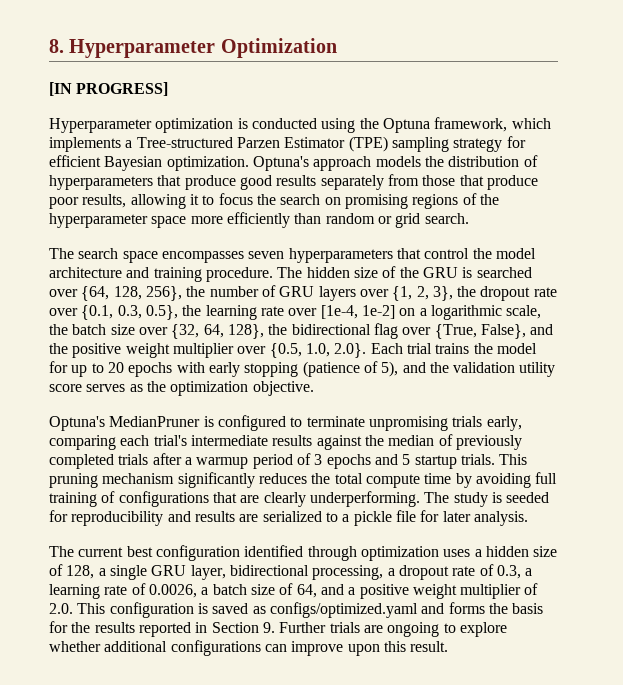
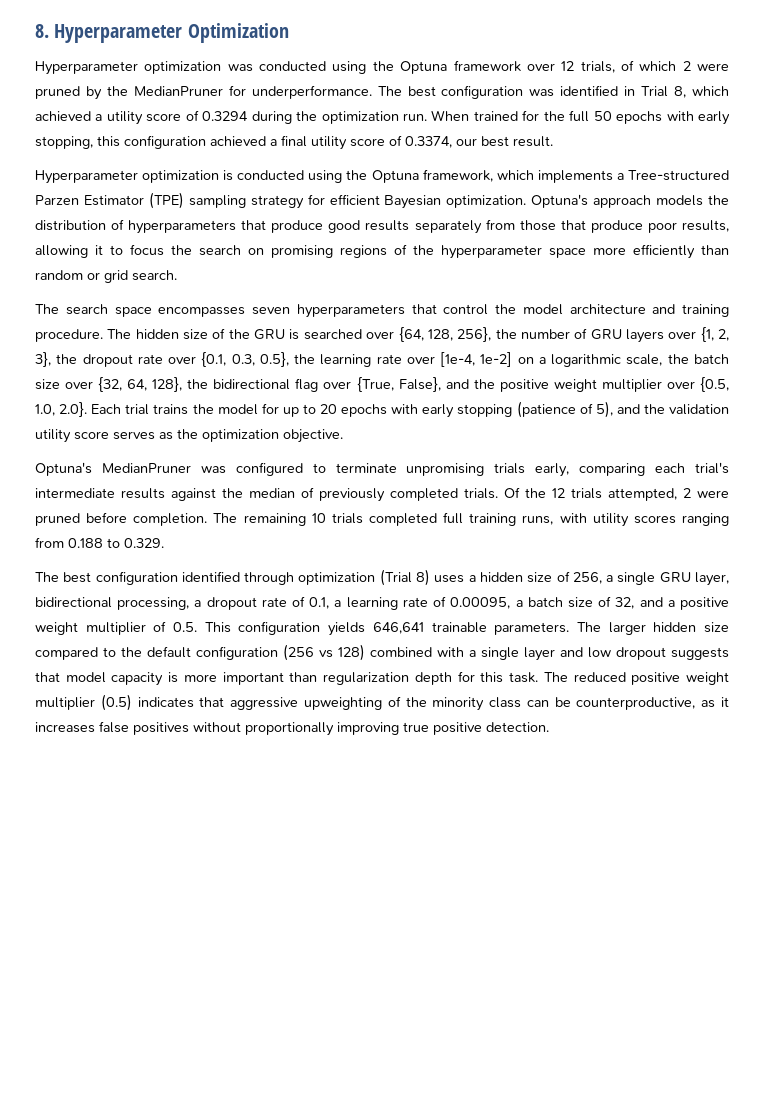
- [IN PROGRESS]
+ Hyperparameter optimization was conducted using the Optuna framework over 12 trials, of which 2 were pruned by the MedianPruner for underperformance. The best configuration was identified in Trial 8, which achieved a utility score of 0.3294 during the optimization run. When trained for the full 50 epochs with early stopping, this configuration achieved a final utility score of 0.3374, our best result.
- Optuna's MedianPruner is configured to terminate unpromising trials early, comparing each trial's intermediate results against the median of previously completed trials after a warmup period of 3 epochs and 5 startup trials. This pruning mechanism significantly reduces the total compute time by avoiding full training of configurations that are clearly underperforming. The study is seeded for reproducibility and results are serialized to a pickle file for later analysis.
- The current best configuration identified through optimization uses a hidden size of 128, a single GRU layer, bidirectional processing, a dropout rate of 0.3, a learning rate of 0.0026, a batch size of 64, and a positive weight multiplier of 2.0. This configuration is saved as configs/optimized.yaml and forms the basis for the results reported in Section 9. Further trials are ongoing to explore whether additional configurations can improve upon this result.
+ Optuna's MedianPruner was configured to terminate unpromising trials early, comparing each trial's intermediate results against the median of previously completed trials. Of the 12 trials attempted, 2 were pruned before completion. The remaining 10 trials completed full training runs, with utility scores ranging from 0.188 to 0.329.
+ The best configuration identified through optimization (Trial 8) uses a hidden size of 256, a single GRU layer, bidirectional processing, a dropout rate of 0.1, a learning rate of 0.00095, a batch size of 32, and a positive weight multiplier of 0.5. This configuration yields 646,641 trainable parameters. The larger hidden size compared to the default configuration (256 vs 128) combined with a single layer and low dropout suggests that model capacity is more important than regularization depth for this task. The reduced positive weight multiplier (0.5) indicates that aggressive upweighting of the minority class can be counterproductive, as it increases false positives without proportionally improving true positive detection.

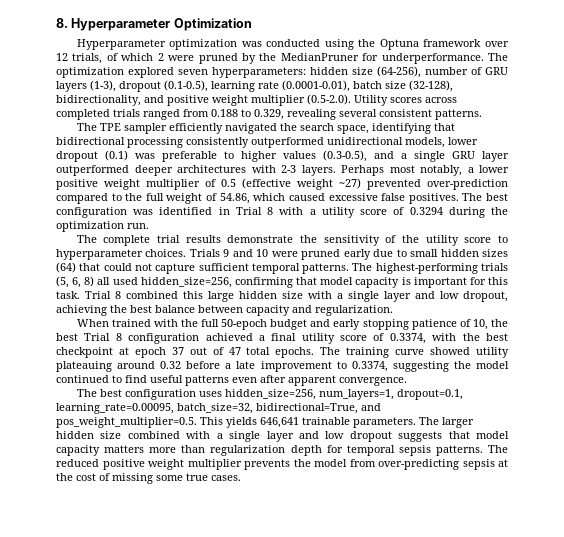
- The best configuration was identified in Trial 8, which achieved a utility score of 0.3294 during the optimization run. When trained for the full 50 epochs with early stopping, this configuration achieved a final utility score of 0.3374, our best result.
- Hyperparameter optimization is conducted using the Optuna framework, which implements a Tree-structured Parzen Estimator (TPE) sampling strategy for efficient Bayesian optimization. Optuna's approach models the distribution of hyperparameters that produce good results separately from those that produce poor results, allowing it to focus the search on promising regions of the hyperparameter space more efficiently than random or grid search.
- The search space encompasses seven hyperparameters that control the model architecture and training procedure. The hidden size of the GRU is searched over {64, 128, 256}, the number of GRU layers over {1, 2, 3}, the dropout rate over {0.1, 0.3, 0.5}, the learning rate over [1e-4, 1e-2] on a logarithmic scale, the batch size over {32, 64, 128}, the bidirectional flag over {True, False}, and the positive weight multiplier over {0.5, 1.0, 2.0}. Each trial trains the model for up to 20 epochs with early stopping (patience of 5), and the validation utility score serves as the optimization objective.
- Optuna's MedianPruner was configured to terminate unpromising trials early, comparing each trial's intermediate results against the median of previously completed trials. Of the 12 trials attempted, 2 were pruned before completion. The remaining 10 trials completed full training runs, with utility scores ranging from 0.188 to 0.329.
- The best configuration identified through optimization (Trial 8) uses a hidden size of 256, a single GRU layer, bidirectional processing, a dropout rate of 0.1, a learning rate of 0.00095, a batch size of 32, and a positive weight multiplier of 0.5. This configuration yields 646,641 trainable parameters.
+ The optimization explored seven hyperparameters: hidden size (64-256), number of GRU layers (1-3), dropout (0.1-0.5), learning rate (0.0001-0.01), batch size (32-128), bidirectionality, and positive weight multiplier (0.5-2.0). Utility scores across completed trials ranged from 0.188 to 0.329, revealing several consistent patterns.
+ The TPE sampler efficiently navigated the search space, identifying that bidirectional processing consistently outperformed unidirectional models, lower dropout (0.1) was preferable to higher values (0.3-0.5), and a single GRU layer outperformed deeper architectures with 2-3 layers. Perhaps most notably, a lower positive weight multiplier of 0.5 (effective weight ~27) prevented over-prediction compared to the full weight of 54.86, which caused excessive false positives. The best configuration was identified in Trial 8 with a utility score of 0.3294 during the optimization run.
+ The complete trial results demonstrate the sensitivity of the utility score to hyperparameter choices. Trials 9 and 10 were pruned early due to small hidden sizes (64) that could not capture sufficient temporal patterns. The highest-performing trials (5, 6, 8) all used hidden_size=256, confirming that model capacity is important for this task. Trial 8 combined this large hidden size with a single layer and low dropout, achieving the best balance between capacity and regularization.
+ When trained with the full 50-epoch budget and early stopping patience of 10, the best Trial 8 configuration achieved a final utility score of 0.3374, with the best checkpoint at epoch 37 out of 47 total epochs. The training curve showed utility plateauing around 0.32 before a late improvement to 0.3374, suggesting the model continued to find useful patterns even after apparent convergence.
+ The best configuration uses hidden_size=256, num_layers=1, dropout=0.1, learning_rate=0.00095, batch_size=32, bidirectional=True, and pos_weight_multiplier=0.5. This yields 646,641 trainable parameters.
- The larger hidden size compared to the default configuration (256 vs 128) combined with a single layer and low dropout suggests that model capacity is more important than regularization depth for this task.
+ The larger hidden size combined with a single layer and low dropout suggests that model capacity matters more than regularization depth for temporal sepsis patterns.
- The reduced positive weight multiplier (0.5) indicates that aggressive upweighting of the minority class can be counterproductive, as it increases false positives without proportionally improving true positive detection.
+ The reduced positive weight multiplier prevents the model from over-predicting sepsis at the cost of missing some true cases.

